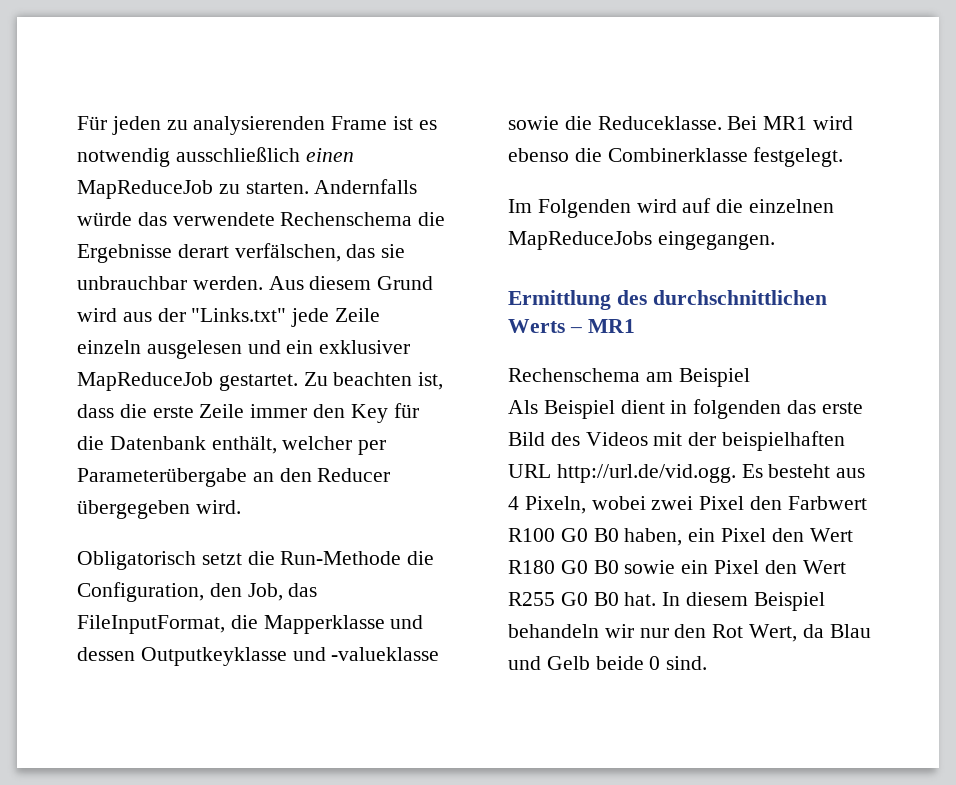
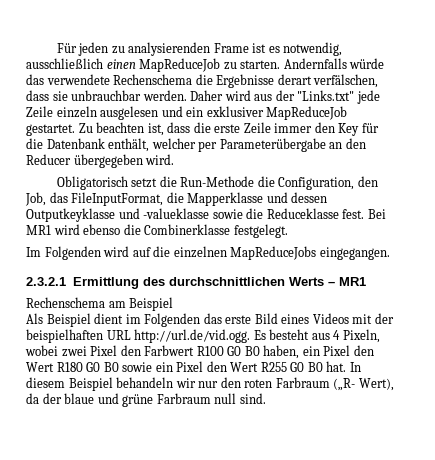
- Für jeden zu analysierenden Frame ist es notwendig ausschließlich einen MapReduceJob zu starten.
+ Für jeden zu analysierenden Frame ist es notwendig, ausschließlich einen MapReduceJob zu starten.
- Andernfalls würde das verwendete Rechenschema die Ergebnisse derart verfälschen, das sie unbrauchbar werden.
+ Andernfalls würde das verwendete Rechenschema die Ergebnisse derart verfälschen, dass sie unbrauchbar werden.
- Aus diesem Grund wird aus der "Links.txt" jede Zeile einzeln ausgelesen und ein exklusiver MapReduceJob gestartet.
+ Daher wird aus der "Links.txt" jede Zeile einzeln ausgelesen und ein exklusiver MapReduceJob gestartet.
- Obligatorisch setzt die Run-Methode die Configuration, den Job, das FileInputFormat, die Mapperklasse und dessen Outputkeyklasse und -valueklasse sowie die Reduceklasse.
+ Obligatorisch setzt die Run-Methode die Configuration, den Job, das FileInputFormat, die Mapperklasse und dessen Outputkeyklasse und -valueklasse sowie die Reduceklasse fest.
- Ermittlung des durchschnittlichen Werts – MR1
+ 2.3.2.1 Ermittlung des durchschnittlichen Werts – MR1
- Als Beispiel dient in folgenden das erste Bild des Videos mit der beispielhaften URL http://url.de/vid.ogg. Es besteht aus 4 Pixeln, wobei zwei Pixel den Farbwert R100 G0 B0 haben, ein Pixel den Wert R180 G0 B0 sowie ein Pixel den Wert R255 G0 B0 hat.
+ Als Beispiel dient im Folgenden das erste Bild eines Videos mit der beispielhaften URL http://url.de/vid.ogg. Es besteht aus 4 Pixeln, wobei zwei Pixel den Farbwert R100 G0 B0 haben, ein Pixel den Wert R180 G0 B0 sowie ein Pixel den Wert R255 G0 B0 hat.
- In diesem Beispiel behandeln wir nur den Rot Wert, da Blau und Gelb beide 0 sind.
+ In diesem Beispiel behandeln wir nur den roten Farbraum („R- Wert), da der blaue und grüne Farbraum null sind.

